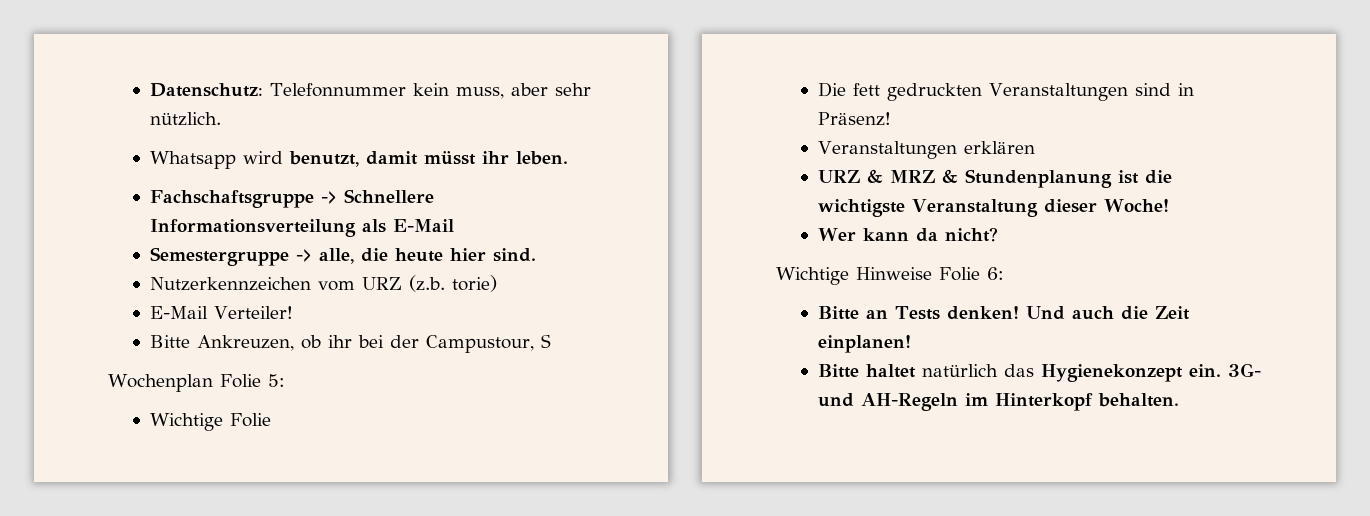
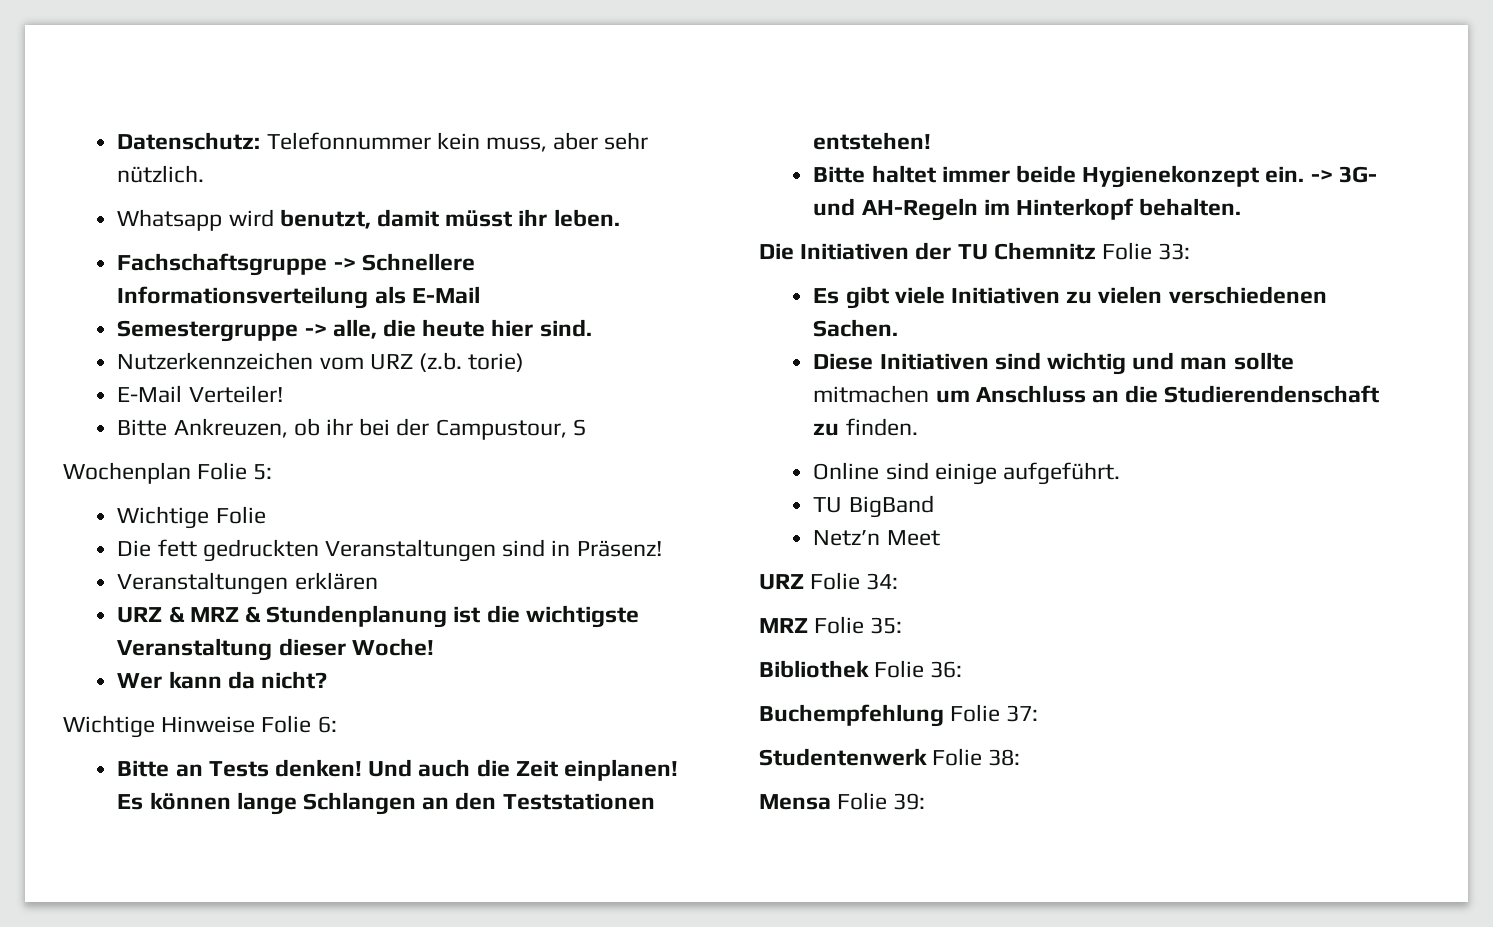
+ Es können lange Schlangen an den Teststationen entstehen!
- Bitte haltet natürlich das Hygienekonzept ein.
+ Bitte haltet immer beide Hygienekonzept ein.
- 3G- und AH-Regeln im Hinterkopf behalten.
+ -> 3G- und AH-Regeln im Hinterkopf behalten.
+ Die Initiativen der TU Chemnitz Folie 33:
+ Es gibt viele Initiativen zu vielen verschiedenen Sachen.
+ Diese Initiativen sind wichtig und man sollte mitmachen um Anschluss an die Studierendenschaft zu finden.
+ Online sind einige aufgeführt.
+ TU BigBand
+ Netz’n Meet
+ URZ Folie 34:
+ MRZ Folie 35:
+ Bibliothek Folie 36:
+ Buchempfehlung Folie 37:
+ Studentenwerk Folie 38:
+ Mensa Folie 39:

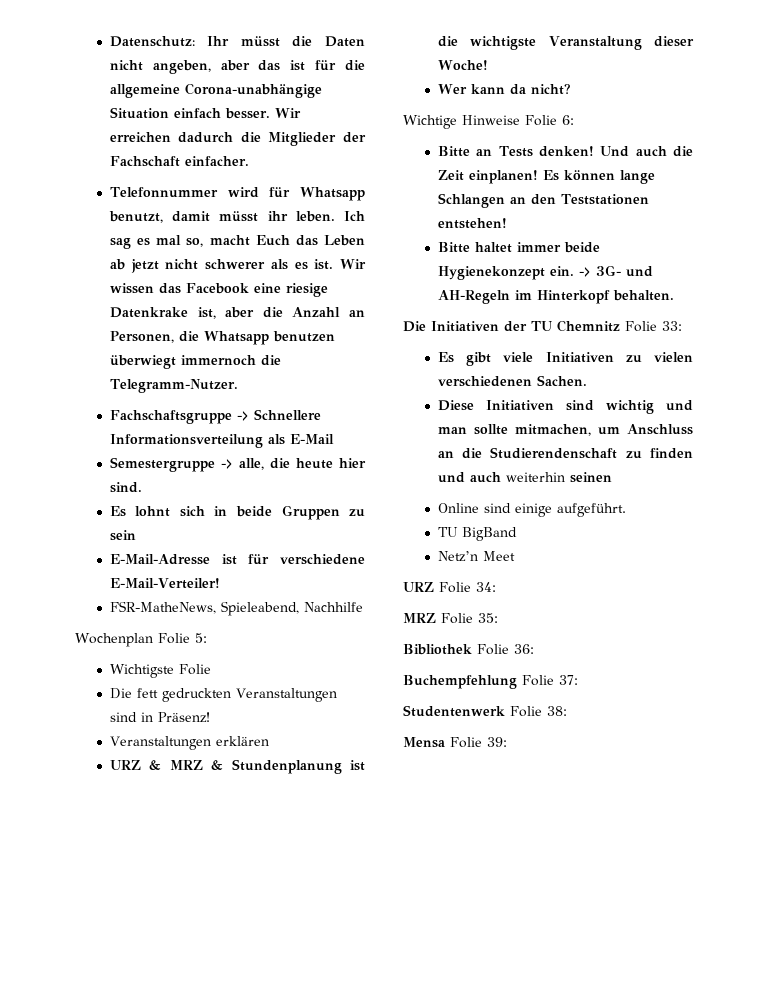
- Datenschutz: Telefonnummer kein muss, aber sehr nützlich.
- Whatsapp wird benutzt, damit müsst ihr leben.
+ Datenschutz: Ihr müsst die Daten nicht angeben, aber das ist für die allgemeine Corona-unabhängige Situation einfach besser. Wir erreichen dadurch die Mitglieder der Fachschaft einfacher.
+ Telefonnummer wird für Whatsapp benutzt, damit müsst ihr leben. Ich sag es mal so, macht Euch das Leben ab jetzt nicht schwerer als es ist. Wir wissen das Facebook eine riesige Datenkrake ist, aber die Anzahl an Personen, die Whatsapp benutzen überwiegt immernoch die Telegramm-Nutzer.
- Nutzerkennzeichen vom URZ (z.b. torie)
- E-Mail Verteiler!
- Bitte Ankreuzen, ob ihr bei der Campustour, S
+ Es lohnt sich in beide Gruppen zu sein
+ E-Mail-Adresse ist für verschiedene E-Mail-Verteiler!
+ FSR-MatheNews, Spieleabend, Nachhilfe
- Wichtige Folie
+ Wichtigste Folie
- Diese Initiativen sind wichtig und man sollte mitmachen um Anschluss an die Studierendenschaft zu finden.
+ Diese Initiativen sind wichtig und man sollte mitmachen, um Anschluss an die Studierendenschaft zu finden und auch weiterhin seinen

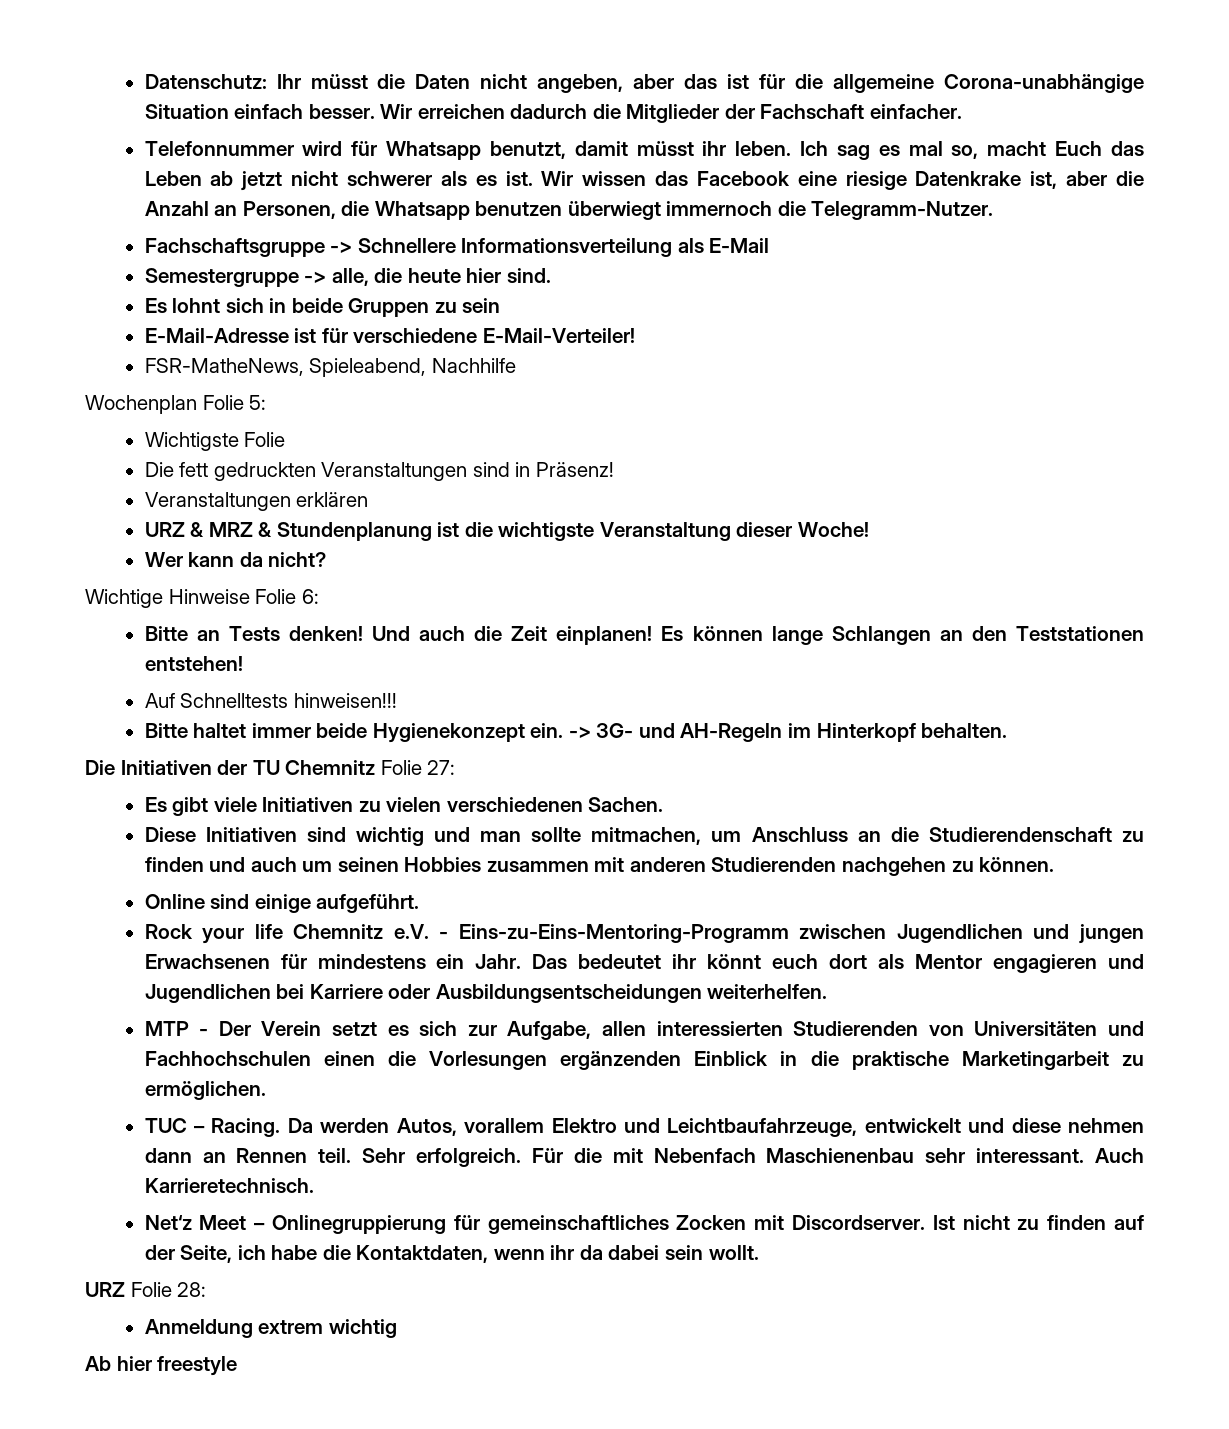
+ Auf Schnelltests hinweisen!!!
- Die Initiativen der TU Chemnitz Folie 33:
+ Die Initiativen der TU Chemnitz Folie 27:
- Diese Initiativen sind wichtig und man sollte mitmachen, um Anschluss an die Studierendenschaft zu finden und auch weiterhin seinen
+ Diese Initiativen sind wichtig und man sollte mitmachen, um Anschluss an die Studierendenschaft zu finden und auch um seinen Hobbies zusammen mit anderen Studierenden nachgehen zu können.
  Online sind einige aufgeführt.
- TU BigBand
- Netz’n Meet
- URZ Folie 34:
- MRZ Folie 35:
- Bibliothek Folie 36:
- Buchempfehlung Folie 37:
- Studentenwerk Folie 38:
- Mensa Folie 39:
+ Rock your life Chemnitz e.V. - Eins-zu-Eins-Mentoring-Programm zwischen Jugendlichen und jungen Erwachsenen für mindestens ein Jahr. Das bedeutet ihr könnt euch dort als Mentor engagieren und Jugendlichen bei Karriere oder Ausbildungsentscheidungen weiterhelfen.
+ MTP - Der Verein setzt es sich zur Aufgabe, allen interessierten Studierenden von Universitäten und Fachhochschulen einen die Vorlesungen ergänzenden Einblick in die praktische Marketingarbeit zu ermöglichen.
+ TUC – Racing. Da werden Autos, vorallem Elektro und Leichtbaufahrzeuge, entwickelt und diese nehmen dann an Rennen teil. Sehr erfolgreich. Für die mit Nebenfach Maschienenbau sehr interessant. Auch Karrieretechnisch.
+ Net‘z Meet – Onlinegruppierung für gemeinschaftliches Zocken mit Discordserver. Ist nicht zu finden auf der Seite, ich habe die Kontaktdaten, wenn ihr da dabei sein wollt.
+ URZ Folie 28:
+ Anmeldung extrem wichtig
+ Ab hier freestyle

